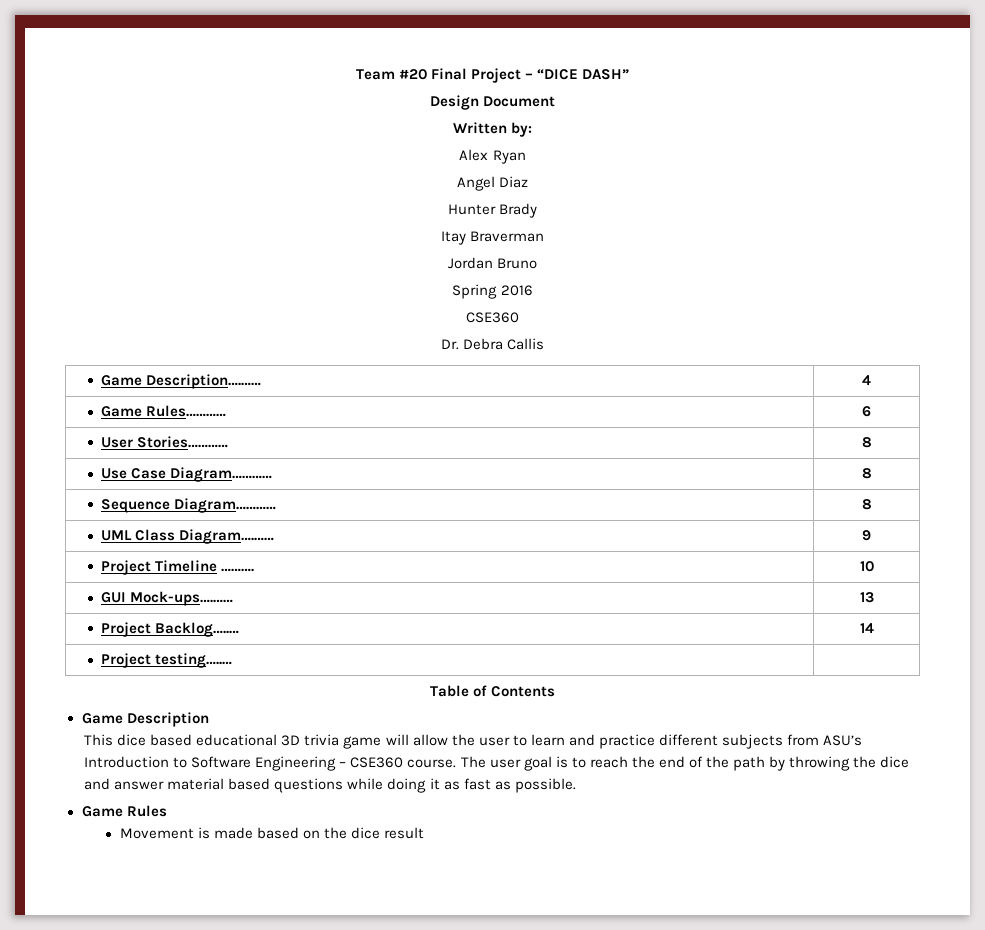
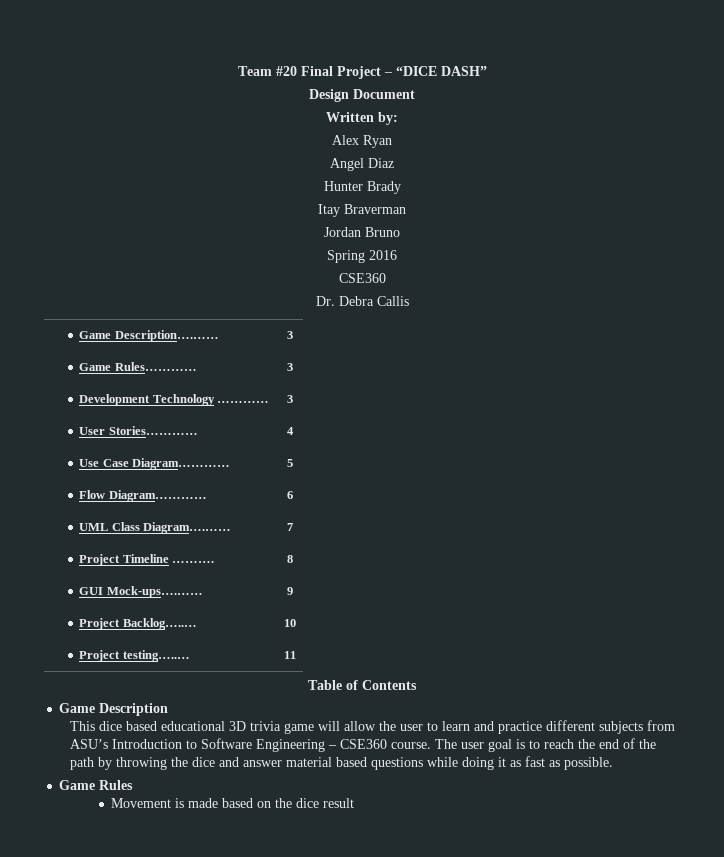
- Game Description….…… | 4
+ Game Description….…… | 3
- Game Rules………… | 6
+ Game Rules………… | 3
+ Development Technology ………… | 3
- User Stories………… | 8
+ User Stories………… | 4
- Use Case Diagram………… | 8
- Sequence Diagram………… | 8
+ Use Case Diagram………… | 5
+ Flow Diagram………… | 6
- UML Class Diagram….…… | 9
+ UML Class Diagram….…… | 7
- Project Timeline ………. | 10
+ Project Timeline ………. | 8
- GUI Mock-ups….…… | 13
+ GUI Mock-ups….…… | 9
- Project Backlog…..… | 14
+ Project Backlog…..… | 10
- Project testing…..… |
+ Project testing…..… | 11

